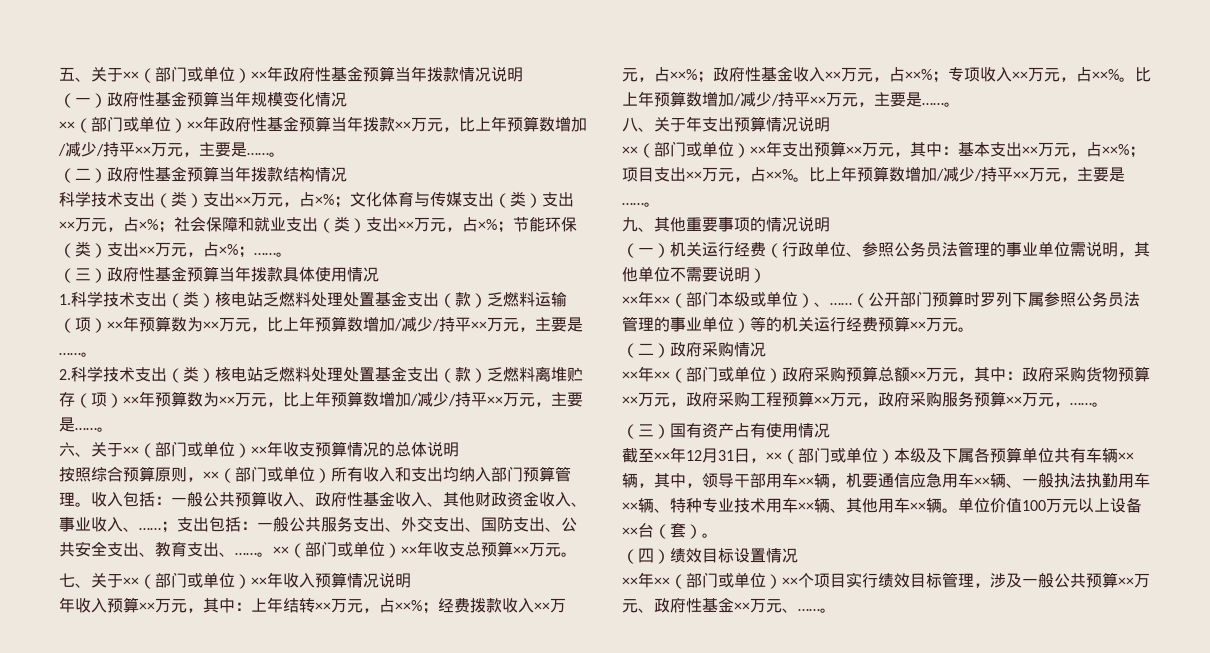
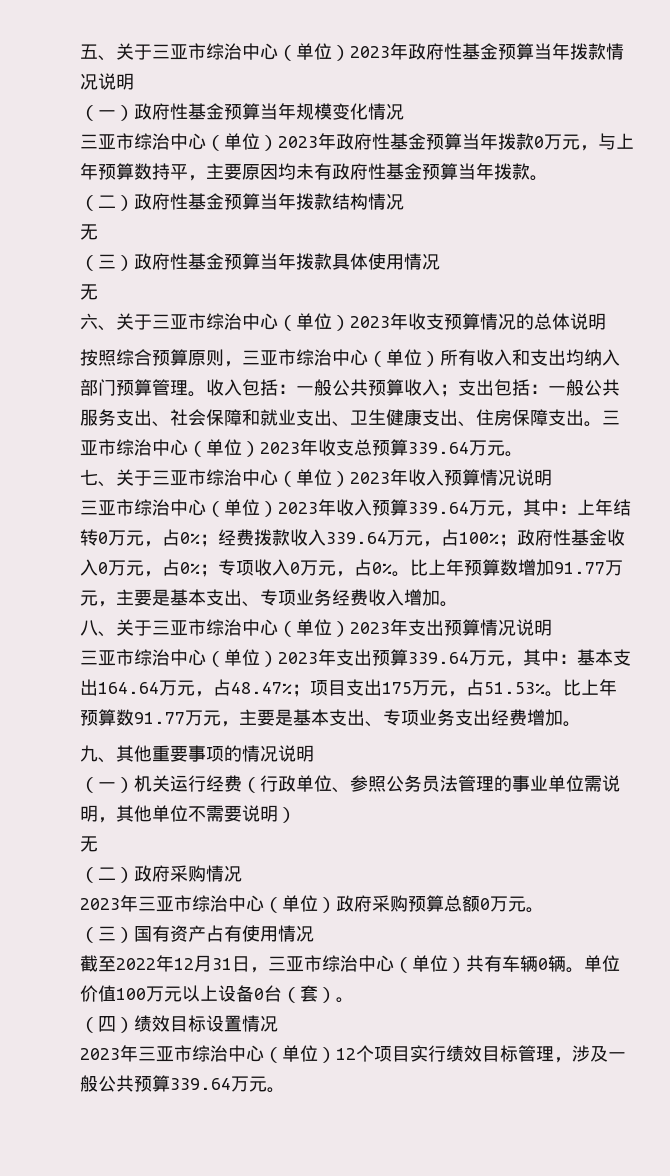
- 五、关于××（部门或单位）××年政府性基金预算当年拨款情况说明
+ 五、关于三亚市综治中心（单位）2023年政府性基金预算当年拨款情况说明
- ××（部门或单位）××年政府性基金预算当年拨款××万元，比上年预算数增加/减少/持平××万元，主要是……。
+ 三亚市综治中心（单位）2023年政府性基金预算当年拨款0万元，与上年预算数持平，主要原因均未有政府性基金预算当年拨款。
  （二）政府性基金预算当年拨款结构情况
- 科学技术支出（类）支出××万元，占×%；文化体育与传媒支出（类）支出××万元，占×%；社会保障和就业支出（类）支出××万元，占×%；节能环保（类）支出××万元，占×%；……。
+ 无
  （三）政府性基金预算当年拨款具体使用情况
- 1.科学技术支出（类）核电站乏燃料处理处置基金支出（款）乏燃料运输（项）××年预算数为××万元，比上年预算数增加/减少/持平××万元，主要是……。
- 2.科学技术支出（类）核电站乏燃料处理处置基金支出（款）乏燃料离堆贮存（项）××年预算数为××万元，比上年预算数增加/减少/持平××万元，主要是……。
- 六、关于××（部门或单位）××年收支预算情况的总体说明
+ 无
+ 六、关于三亚市综治中心（单位）2023年收支预算情况的总体说明
- 按照综合预算原则，××（部门或单位）所有收入和支出均纳入部门预算管理。
+ 按照综合预算原则，三亚市综治中心（单位）所有收入和支出均纳入部门预算管理。
- 收入包括：一般公共预算收入、政府性基金收入、其他财政资金收入、事业收入、……；支出包括：一般公共服务支出、外交支出、国防支出、公共安全支出、教育支出、……。××（部门或单位）××年收支总预算××万元。
+ 收入包括：一般公共预算收入；支出包括：一般公共服务支出、社会保障和就业支出、卫生健康支出、住房保障支出。三亚市综治中心（单位）2023年收支总预算339.64万元。
- 七、关于××（部门或单位）××年收入预算情况说明
+ 七、关于三亚市综治中心（单位）2023年收入预算情况说明
- 年收入预算××万元，其中：上年结转××万元，占××%；经费拨款收入××万元，占××%；政府性基金收入××万元，占××%；专项收入××万元，占××%。比上年预算数增加/减少/持平××万元，主要是……。
- 八、关于年支出预算情况说明
+ 三亚市综治中心（单位）2023年收入预算339.64万元，其中：上年结转0万元，占0%；经费拨款收入339.64万元，占100%；政府性基金收入0万元，占0%；专项收入0万元，占0%。比上年预算数增加91.77万元，主要是基本支出、专项业务经费收入增加。
+ 八、关于三亚市综治中心（单位）2023年支出预算情况说明
- ××（部门或单位）××年支出预算××万元，其中：基本支出××万元，占××%；项目支出××万元，占××%。比上年预算数增加/减少/持平××万元，主要是……。
+ 三亚市综治中心（单位）2023年支出预算339.64万元，其中：基本支出164.64万元，占48.47%；项目支出175万元，占51.53%。比上年预算数91.77万元，主要是基本支出、专项业务支出经费增加。
  （一）机关运行经费（行政单位、参照公务员法管理的事业单位需说明，其他单位不需要说明）
- ××年××（部门本级或单位）、……（公开部门预算时罗列下属参照公务员法管理的事业单位）等的机关运行经费预算××万元。
+ 无
- ××年××（部门或单位）政府采购预算总额××万元，其中：政府采购货物预算××万元，政府采购工程预算××万元，政府采购服务预算××万元，……。
+ 2023年三亚市综治中心（单位）政府采购预算总额0万元。
- 截至××年12月31日，××（部门或单位）本级及下属各预算单位共有车辆××辆，其中，领导干部用车××辆，机要通信应急用车××辆、一般执法执勤用车××辆、特种专业技术用车××辆、其他用车××辆。
+ 截至2022年12月31日，三亚市综治中心（单位）共有车辆0辆。
- 单位价值100万元以上设备××台（套）。
+ 单位价值100万元以上设备0台（套）。
- ××年××（部门或单位）××个项目实行绩效目标管理，涉及一般公共预算××万元、政府性基金××万元、……。
+ 2023年三亚市综治中心（单位）12个项目实行绩效目标管理，涉及一般公共预算339.64万元。

